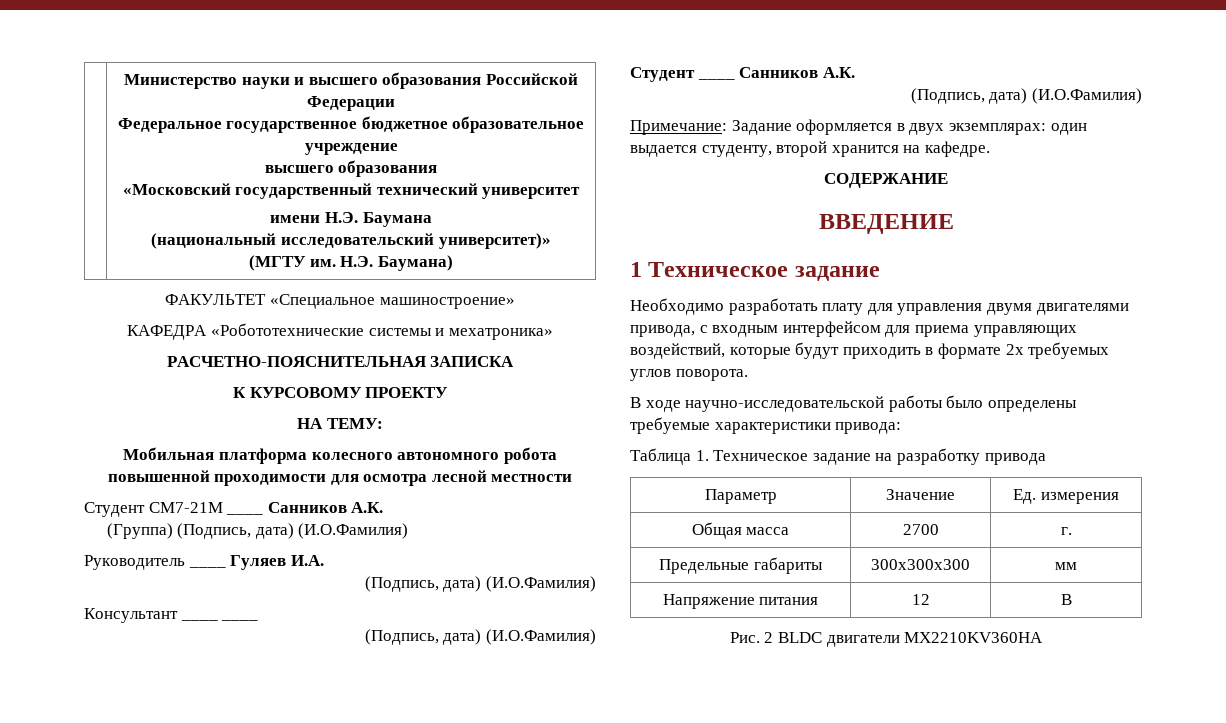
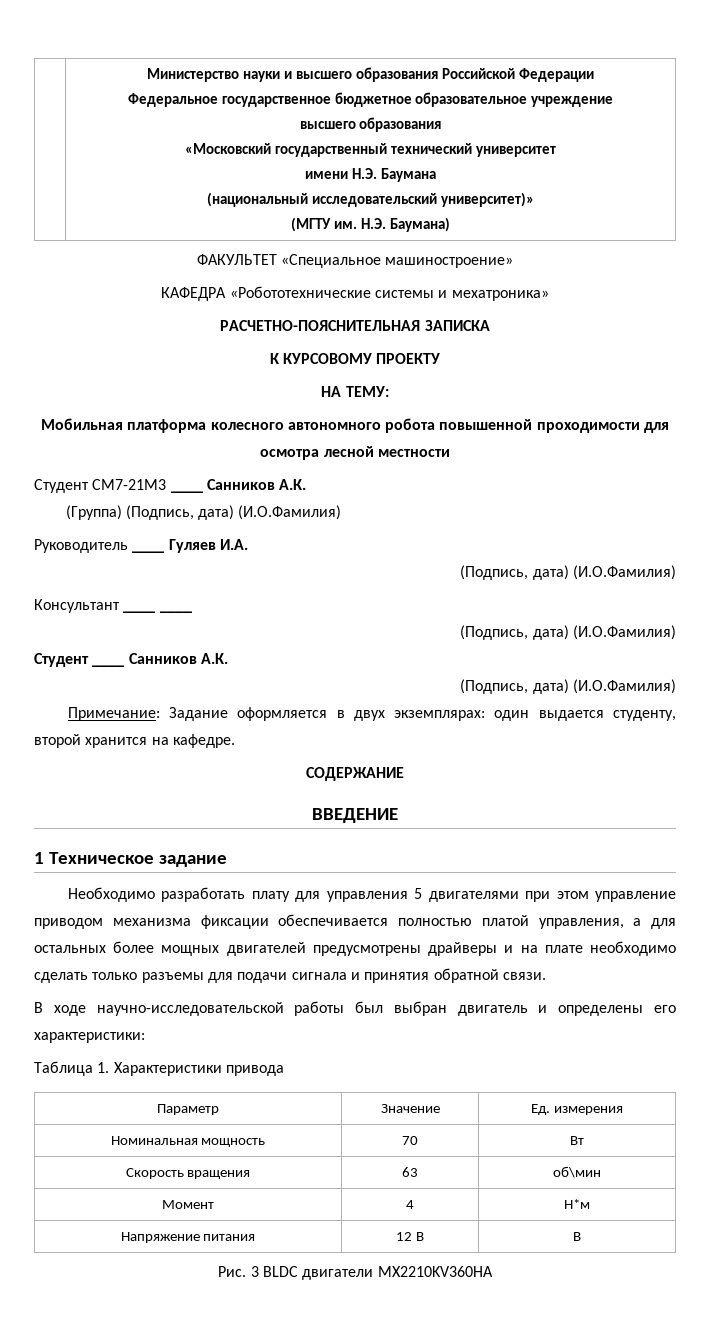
- Студент СМ7-21М ____ Санников А.К.
+ Студент СМ7-21М3 ____ Санников А.К.
- Необходимо разработать плату для управления двумя двигателями привода, с входным интерфейсом для приема управляющих воздействий, которые будут приходить в формате 2х требуемых углов поворота.
- В ходе научно-исследовательской работы было определены требуемые характеристики привода:
- Таблица 1. Техническое задание на разработку привода
+ Необходимо разработать плату для управления 5 двигателями при этом управление приводом механизма фиксации обеспечивается полностью платой управления, а для остальных более мощных двигателей предусмотрены драйверы и на плате необходимо сделать только разъемы для подачи сигнала и принятия обратной связи.
+ В ходе научно-исследовательской работы был выбран двигатель и определены его характеристики:
+ Таблица 1. Характеристики привода
- Общая масса | 2700 | г.
- Предельные габариты | 300х300х300 | мм
+ Номинальная мощность | 70 | Вт
+ Скорость вращения | 63 | об\мин
+ Момент | 4 | Н*м
- Напряжение питания | 12 | В
+ Напряжение питания | 12 В | В
- Рис. 2 BLDC двигатели MX2210KV360HA
+ Рис. 3 BLDC двигатели MX2210KV360HA

